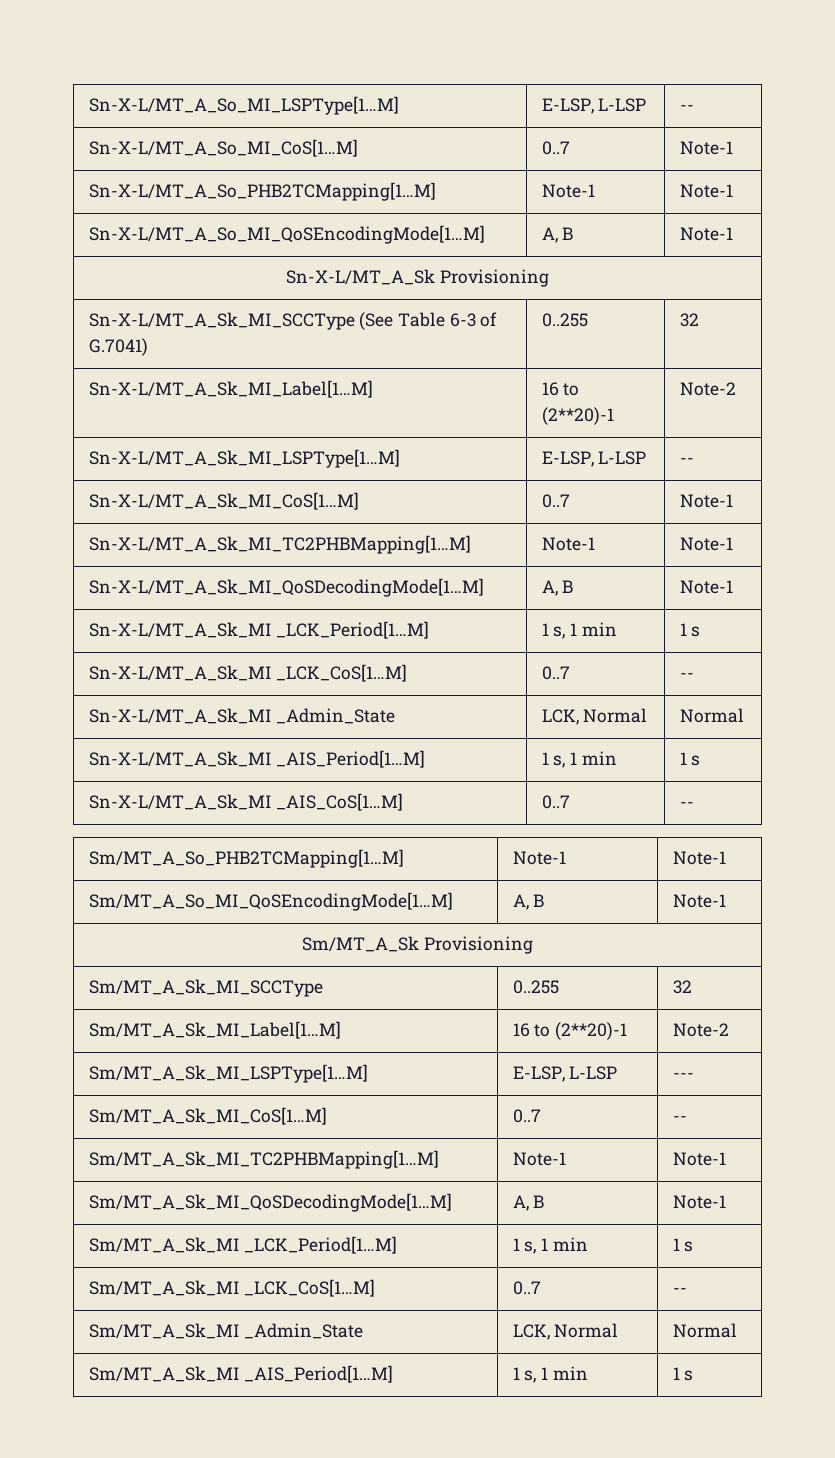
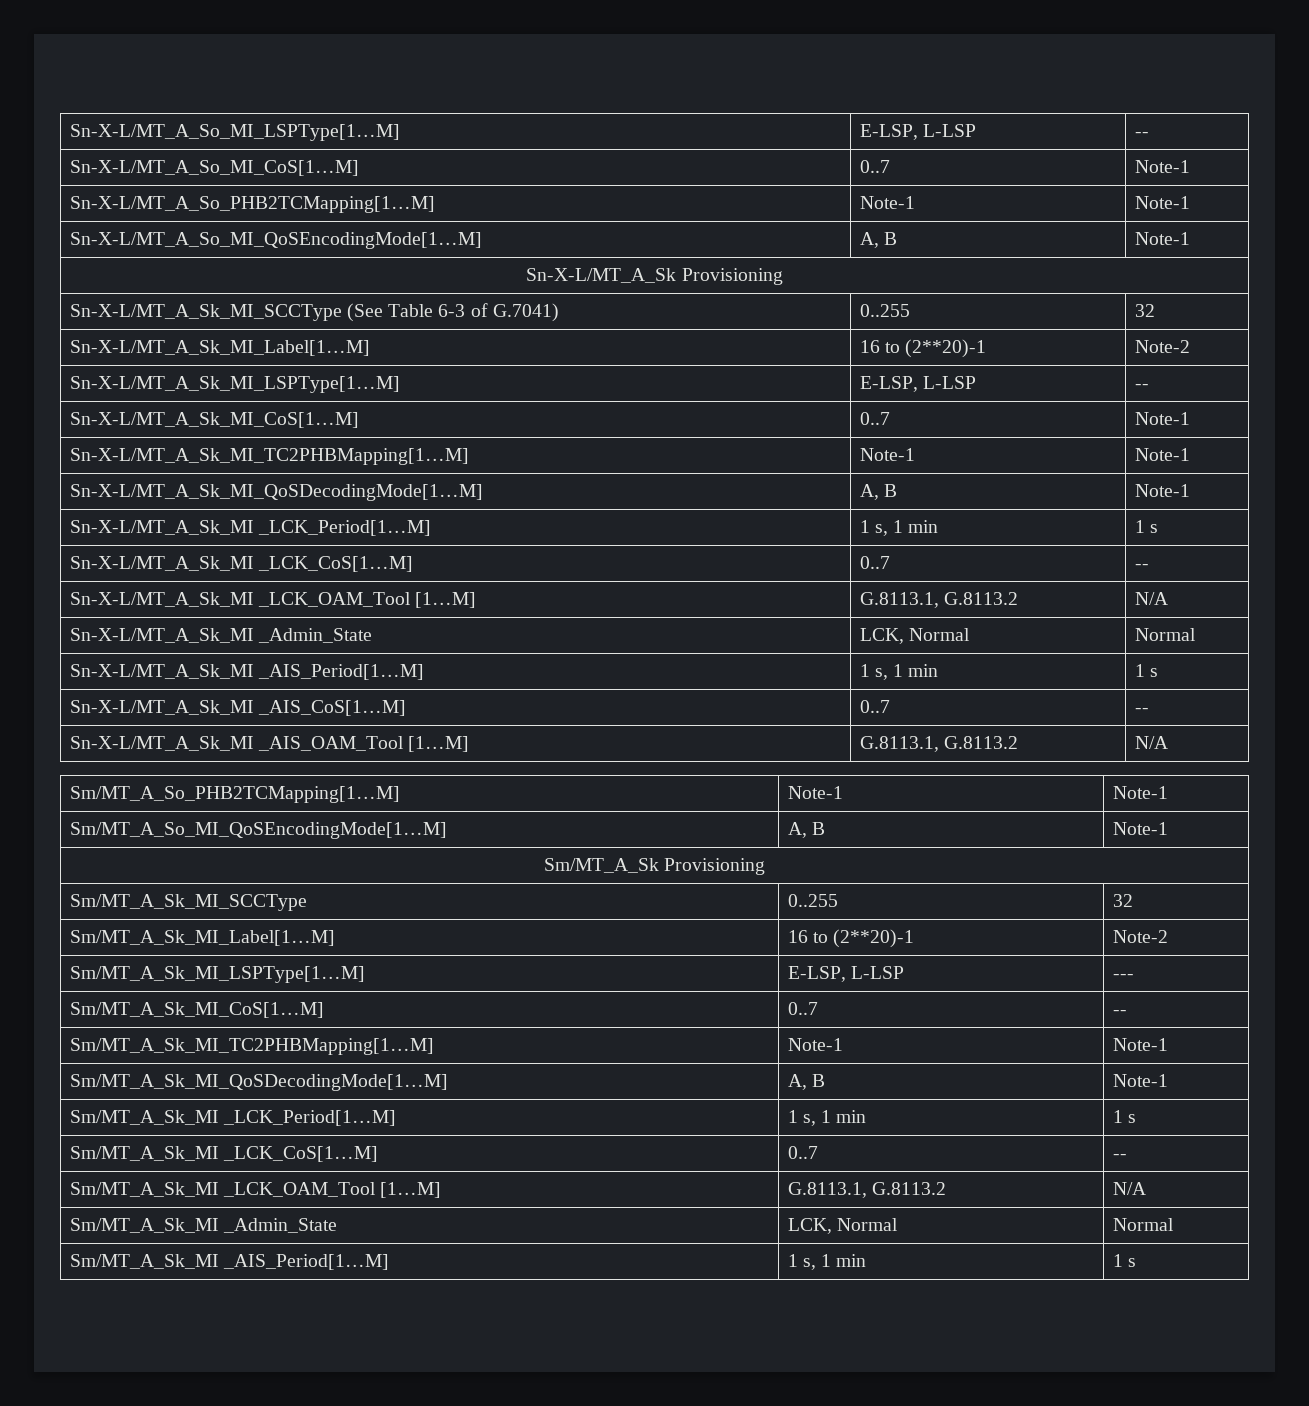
+ Sn-X-L/MT_A_Sk_MI _LCK_OAM_Tool [1…M] | G.8113.1, G.8113.2 | N/A
+ Sn-X-L/MT_A_Sk_MI _AIS_OAM_Tool [1…M] | G.8113.1, G.8113.2 | N/A
+ Sm/MT_A_Sk_MI _LCK_OAM_Tool [1…M] | G.8113.1, G.8113.2 | N/A

